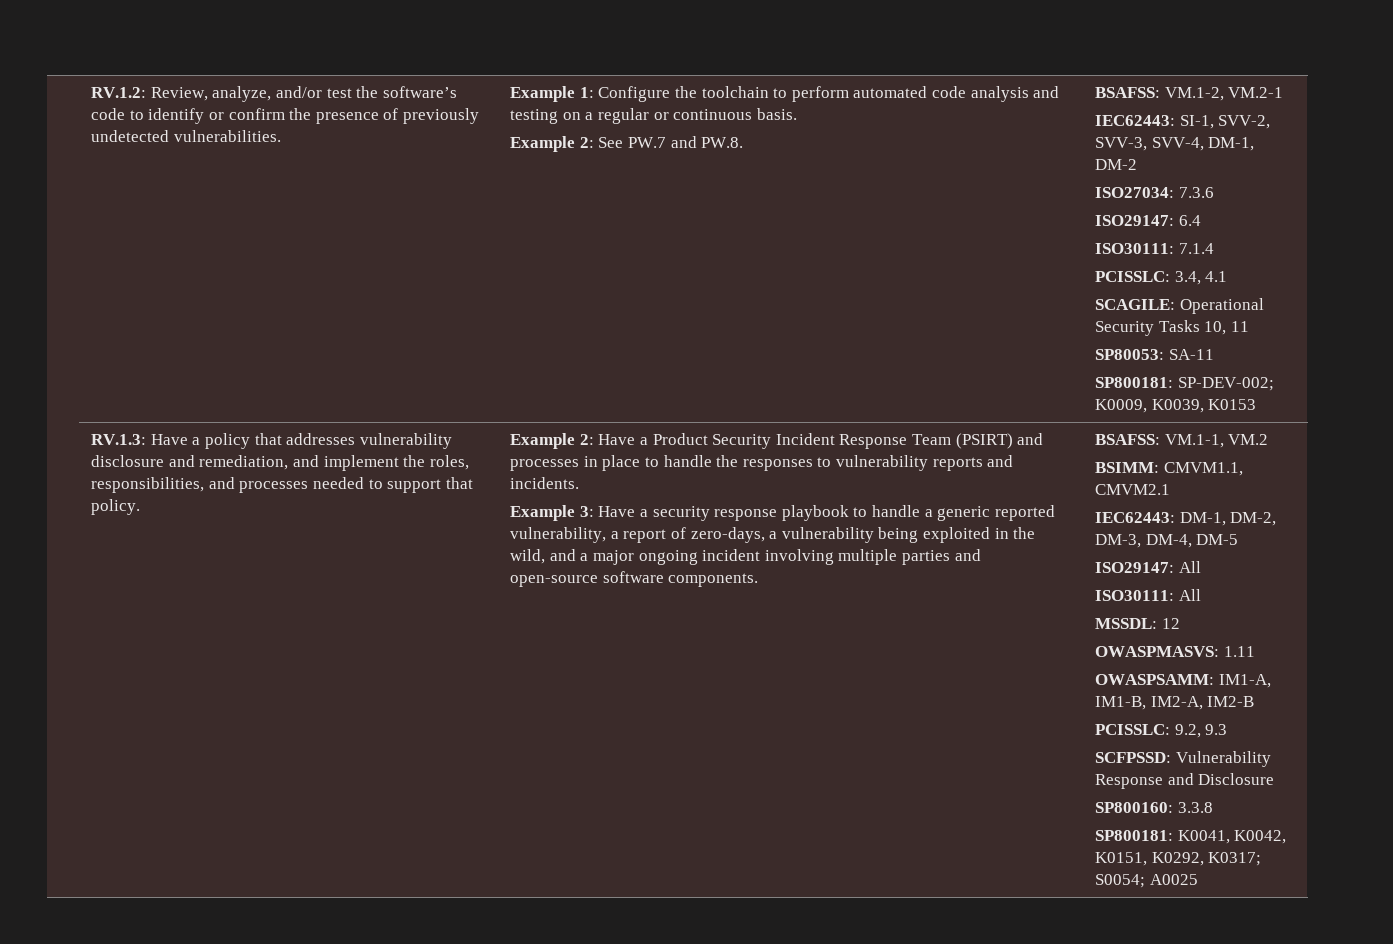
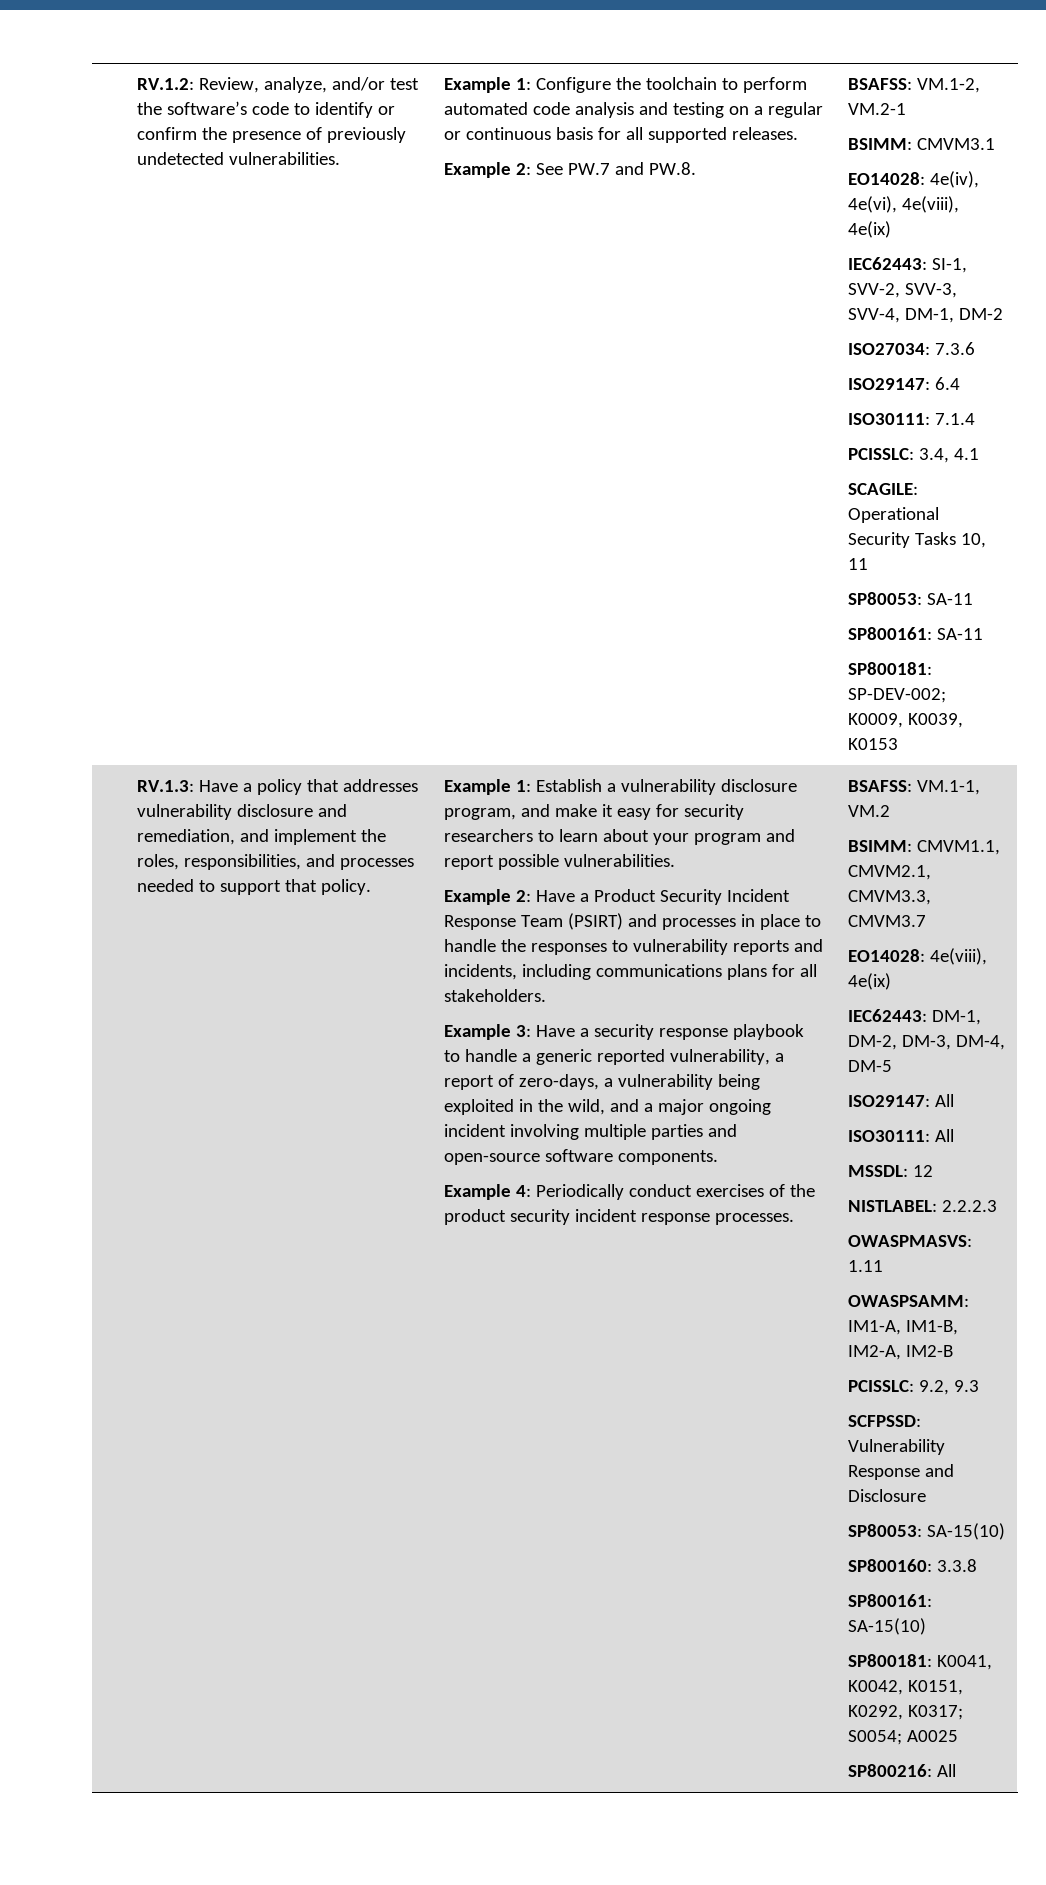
- Example 1: Configure the toolchain to perform automated code analysis and testing on a regular or continuous basis.
+ Example 1: Configure the toolchain to perform automated code analysis and testing on a regular or continuous basis for all supported releases.
+ BSIMM: CMVM3.1
+ EO14028: 4e(iv), 4e(vi), 4e(viii), 4e(ix)
+ SP800161: SA-11
- Example 2: Have a Product Security Incident Response Team (PSIRT) and processes in place to handle the responses to vulnerability reports and incidents.
+ Example 1: Establish a vulnerability disclosure program, and make it easy for security researchers to learn about your program and report possible vulnerabilities.
+ Example 2: Have a Product Security Incident Response Team (PSIRT) and processes in place to handle the responses to vulnerability reports and incidents, including communications plans for all stakeholders.
+ Example 4: Periodically conduct exercises of the product security incident response processes.
- BSIMM: CMVM1.1, CMVM2.1
+ BSIMM: CMVM1.1, CMVM2.1, CMVM3.3, CMVM3.7
+ EO14028: 4e(viii), 4e(ix)
+ NISTLABEL: 2.2.2.3
+ SP80053: SA-15(10)
+ SP800161: SA-15(10)
+ SP800216: All

